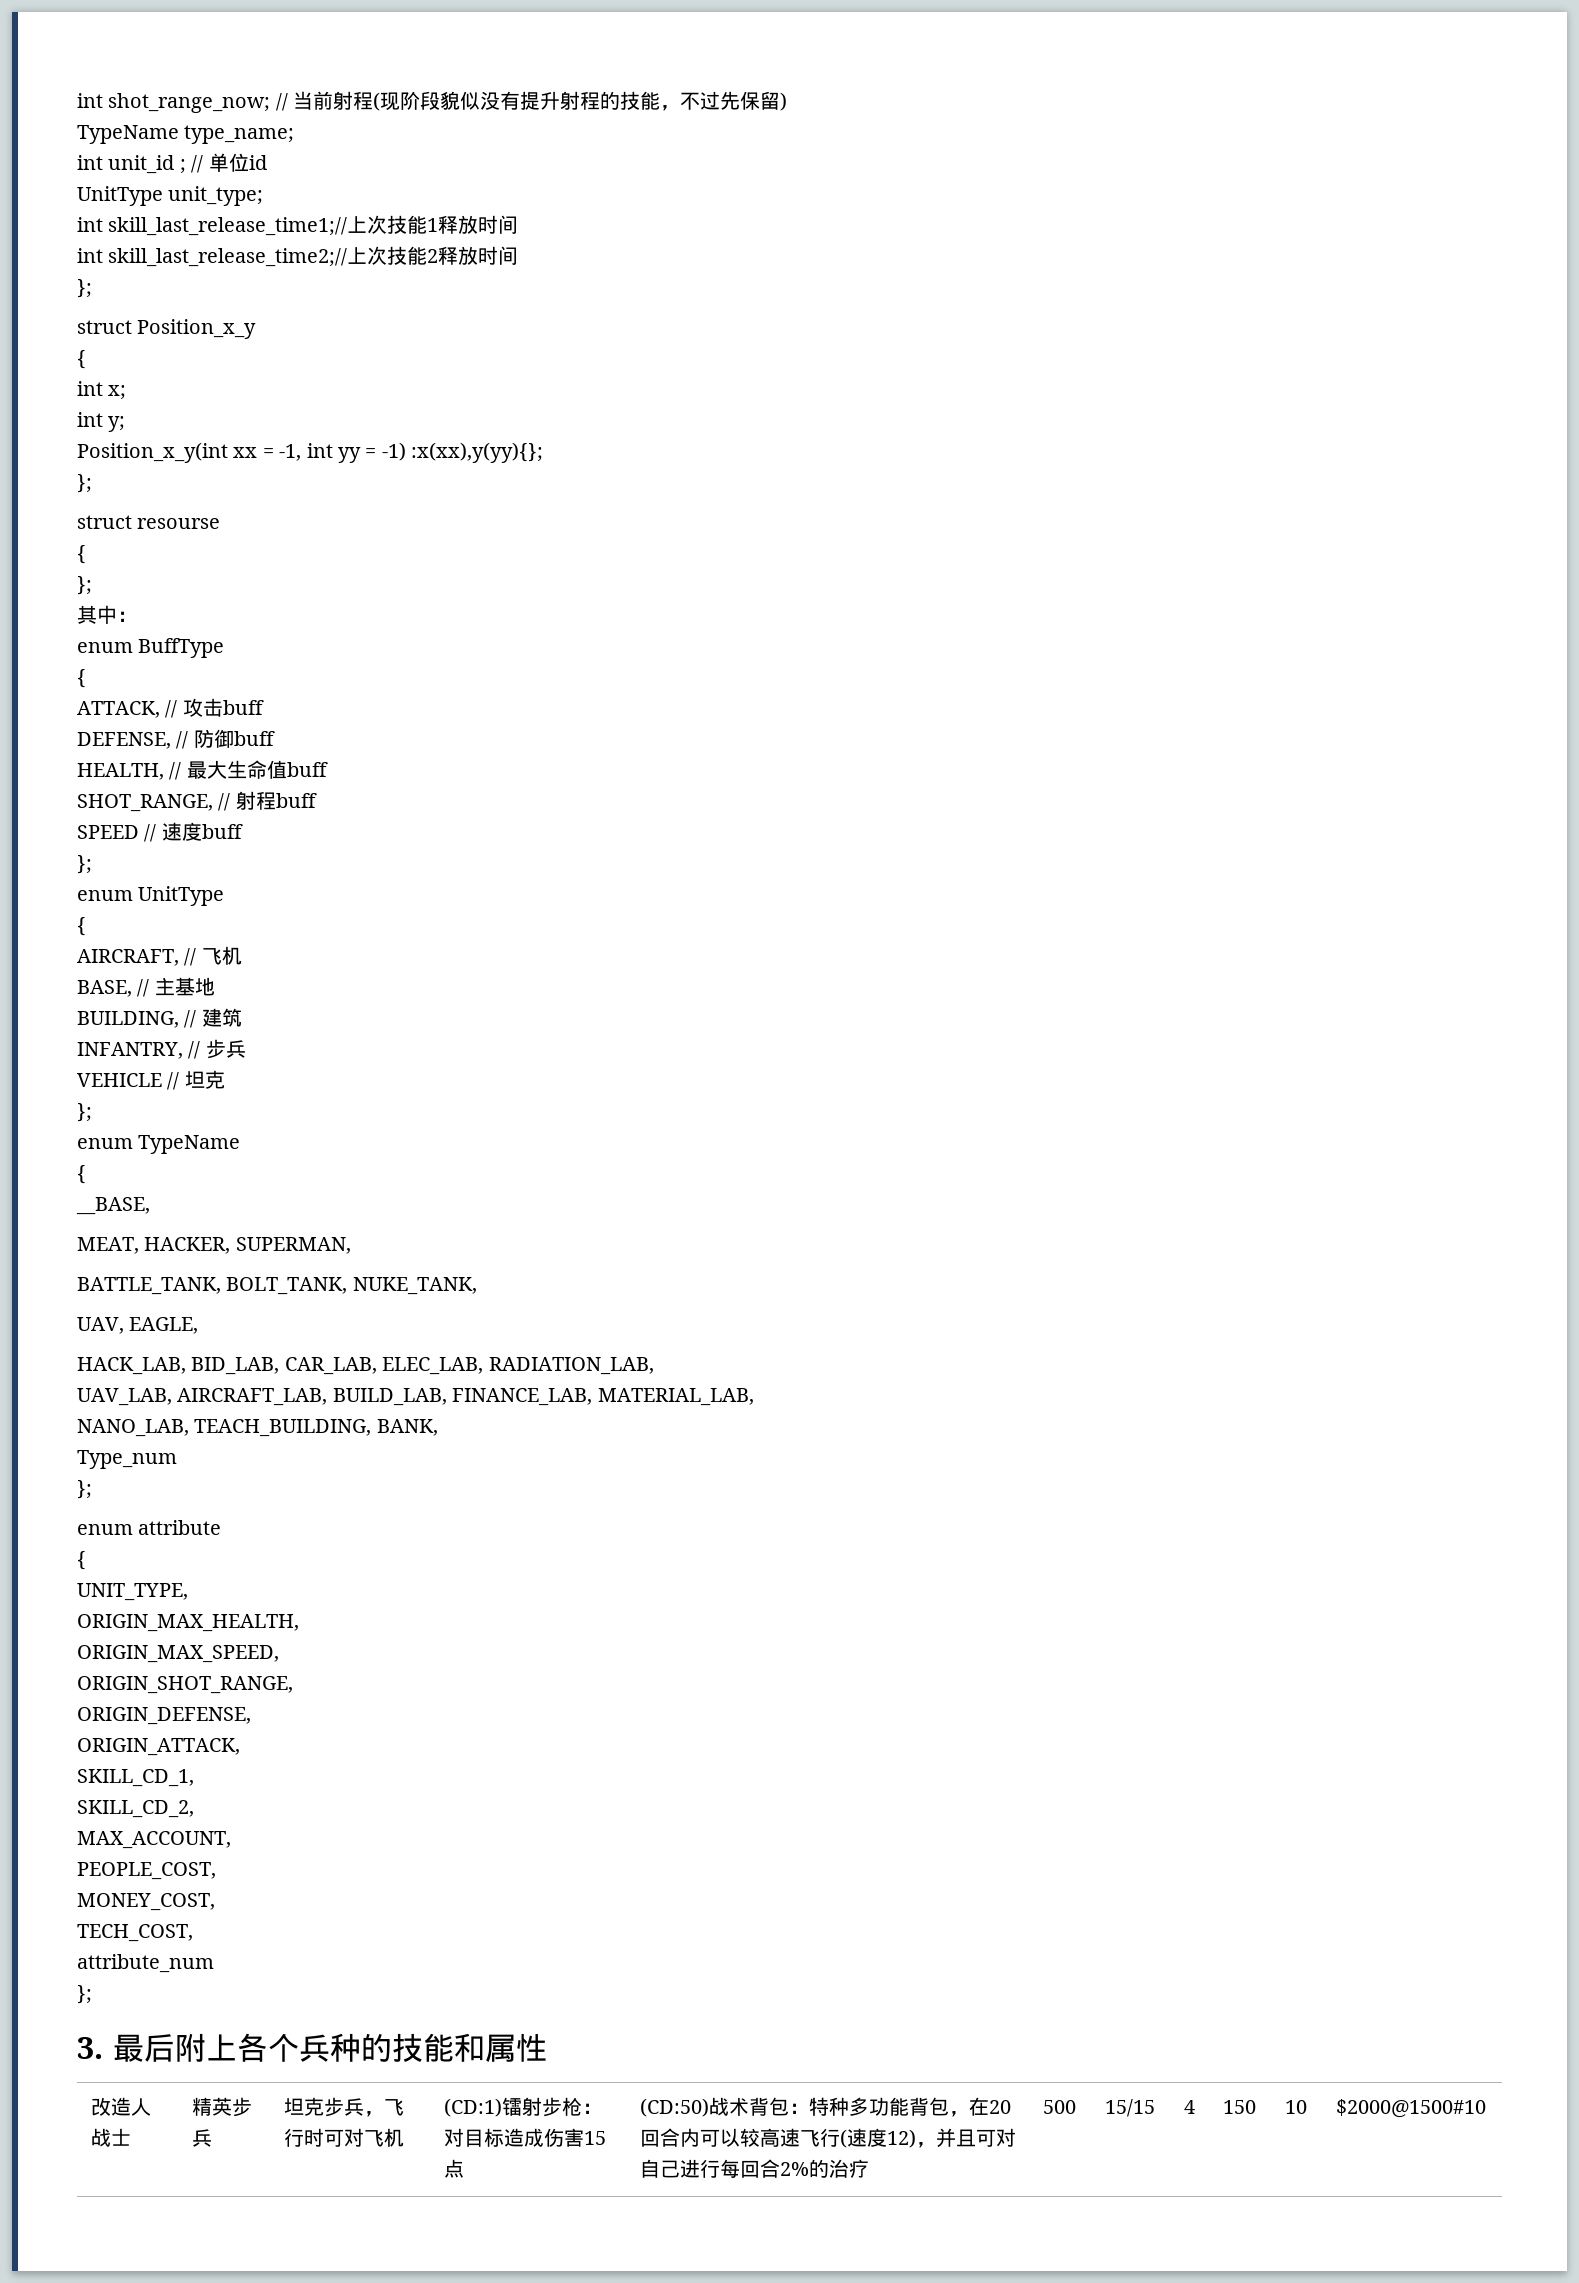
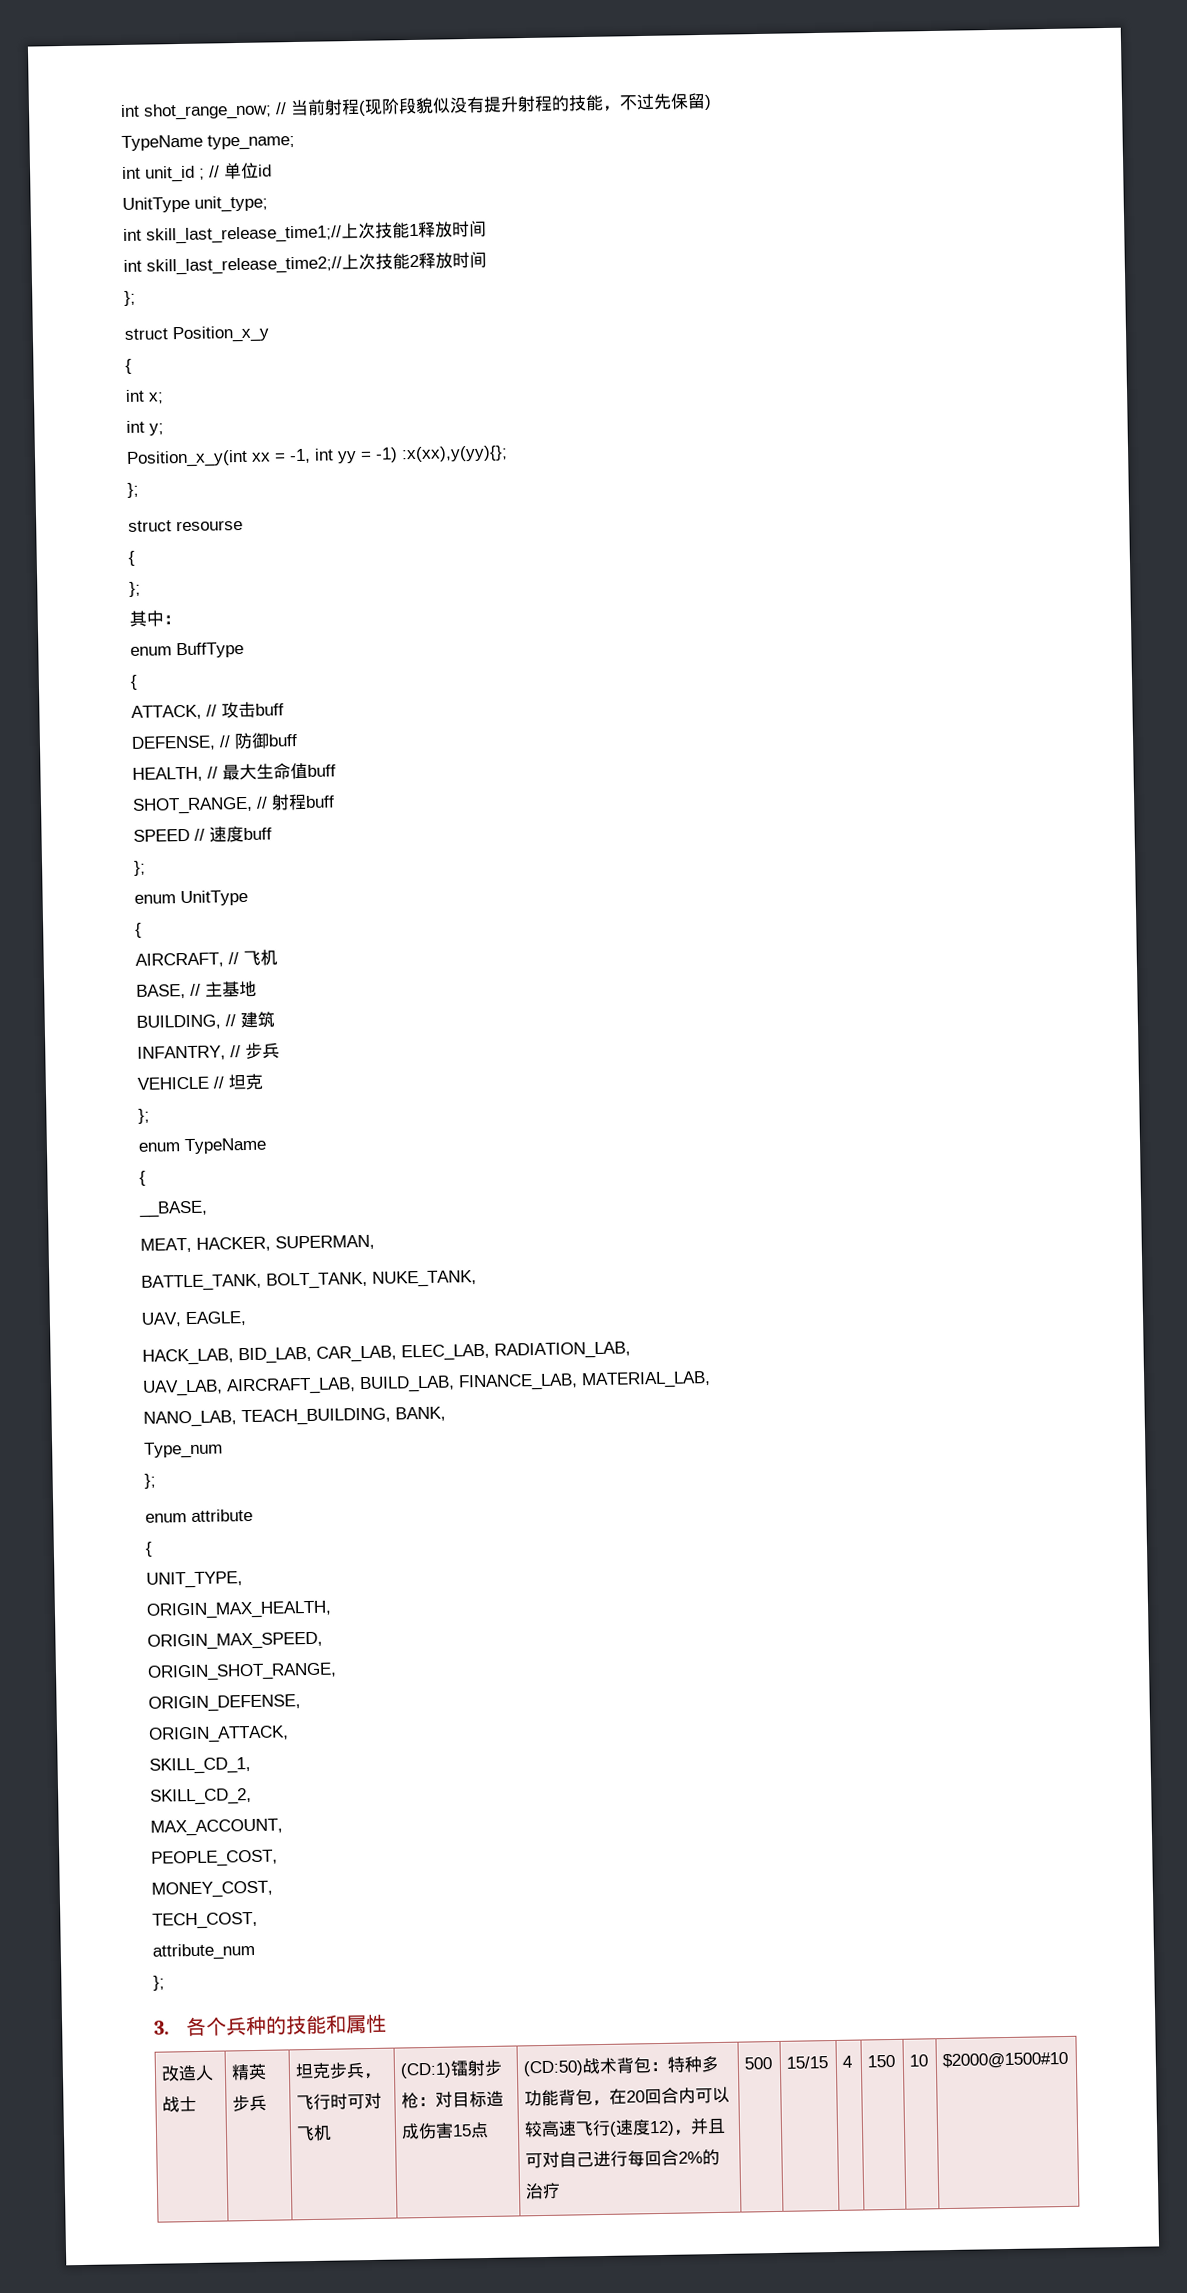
- 3.最后附上各个兵种的技能和属性
+ 3.各个兵种的技能和属性

